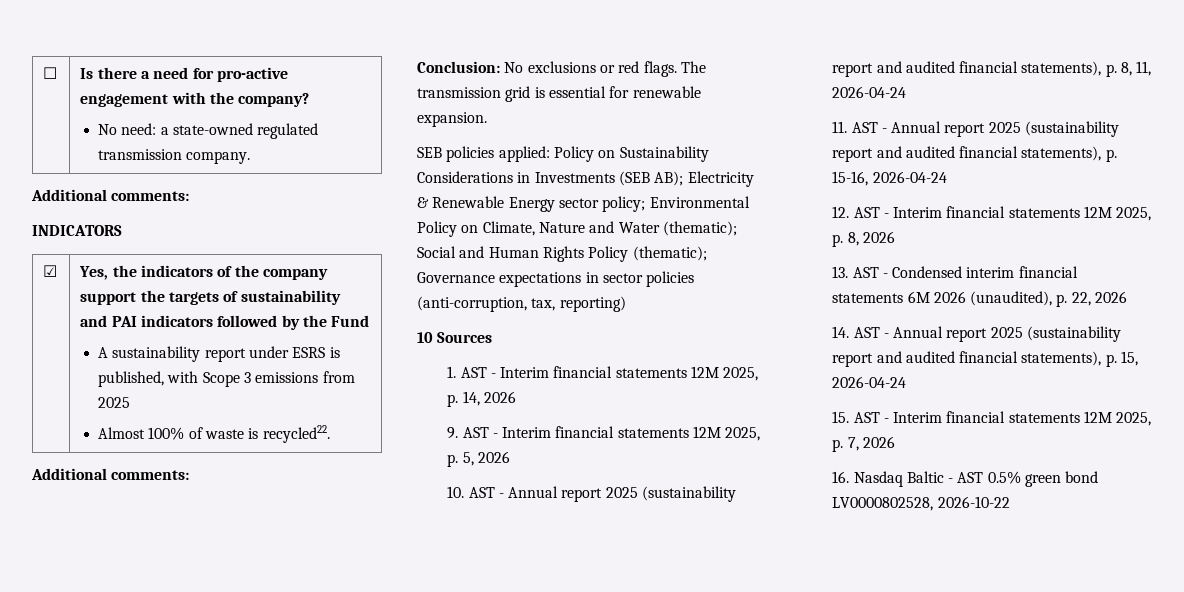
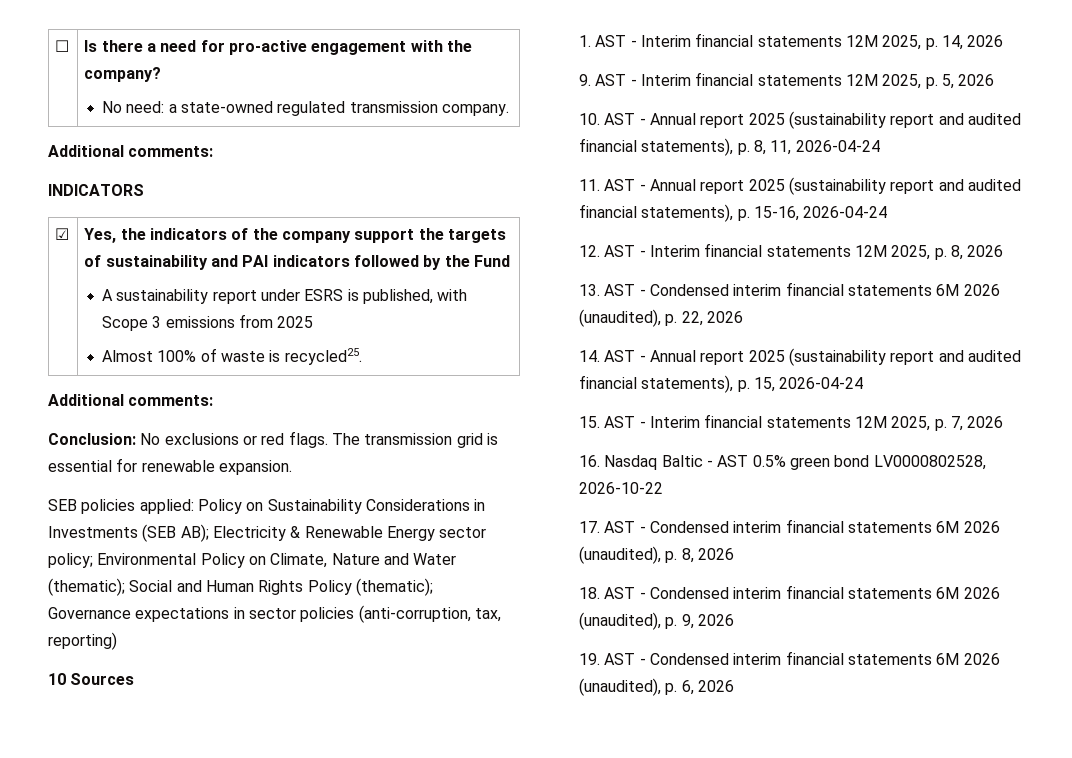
  ☑ | Yes, the indicators of the company support the targets of sustainability and PAI indicators followed by the Fund
  A sustainability report under ESRS is published, with Scope 3 emissions from 2025
- Almost 100% of waste is recycled22.
+ Almost 100% of waste is recycled25.
+ 17. AST - Condensed interim financial statements 6M 2026 (unaudited), p. 8, 2026
+ 18. AST - Condensed interim financial statements 6M 2026 (unaudited), p. 9, 2026
+ 19. AST - Condensed interim financial statements 6M 2026 (unaudited), p. 6, 2026

